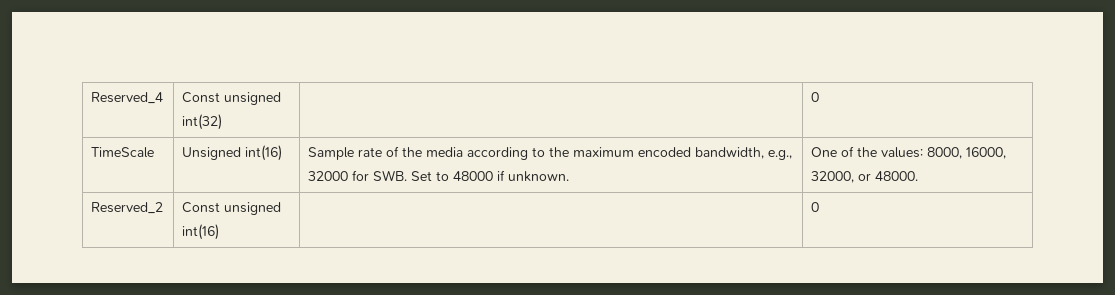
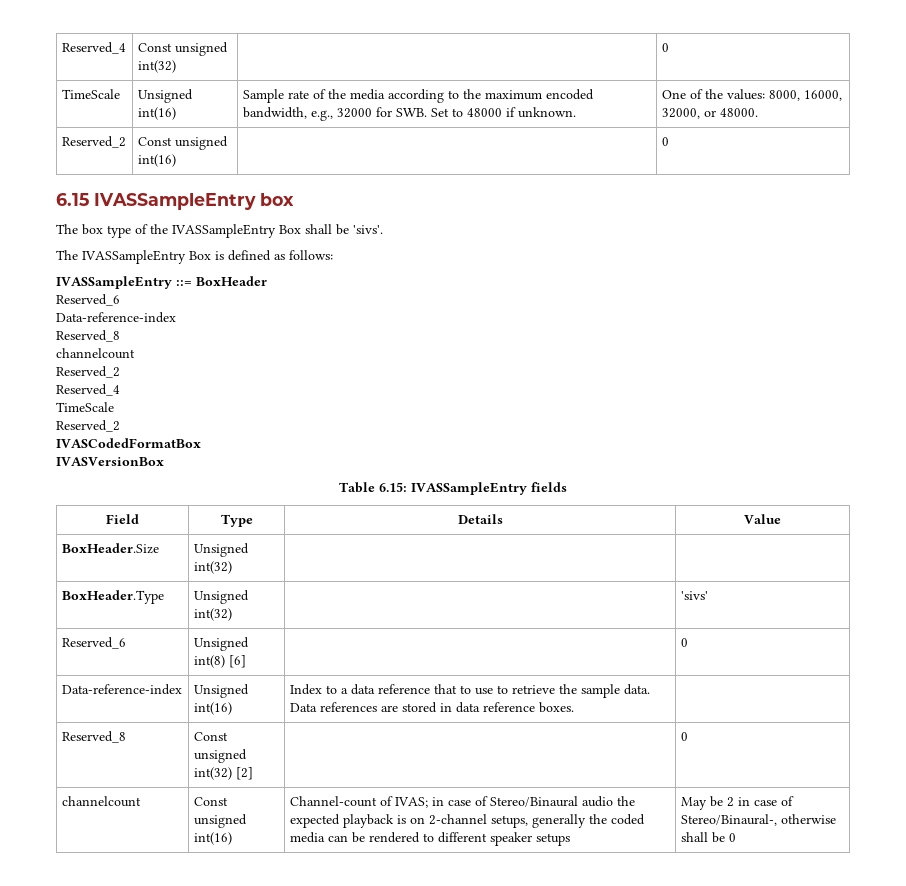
+ 6.15 IVASSampleEntry box
+ The box type of the IVASSampleEntry Box shall be 'sivs'.
+ The IVASSampleEntry Box is defined as follows:
+ IVASSampleEntry ::= BoxHeader
+ Reserved_6
+ Data-reference-index
+ Reserved_8
+ channelcount
+ Reserved_2
+ Reserved_4
+ TimeScale
+ Reserved_2
+ IVASCodedFormatBox
+ IVASVersionBox
+ Table 6.15: IVASSampleEntry fields
+ Field | Type | Details | Value
+ BoxHeader.Size | Unsigned int(32) | |
+ BoxHeader.Type | Unsigned int(32) | | 'sivs'
+ Reserved_6 | Unsigned int(8) [6] | | 0
+ Data-reference-index | Unsigned int(16) | Index to a data reference that to use to retrieve the sample data. Data references are stored in data reference boxes. |
+ Reserved_8 | Const unsigned int(32) [2] | | 0
+ channelcount | Const unsigned int(16) | Channel-count of IVAS; in case of Stereo/Binaural audio the expected playback is on 2-channel setups, generally the coded media can be rendered to different speaker setups | May be 2 in case of Stereo/Binaural-, otherwise shall be 0

